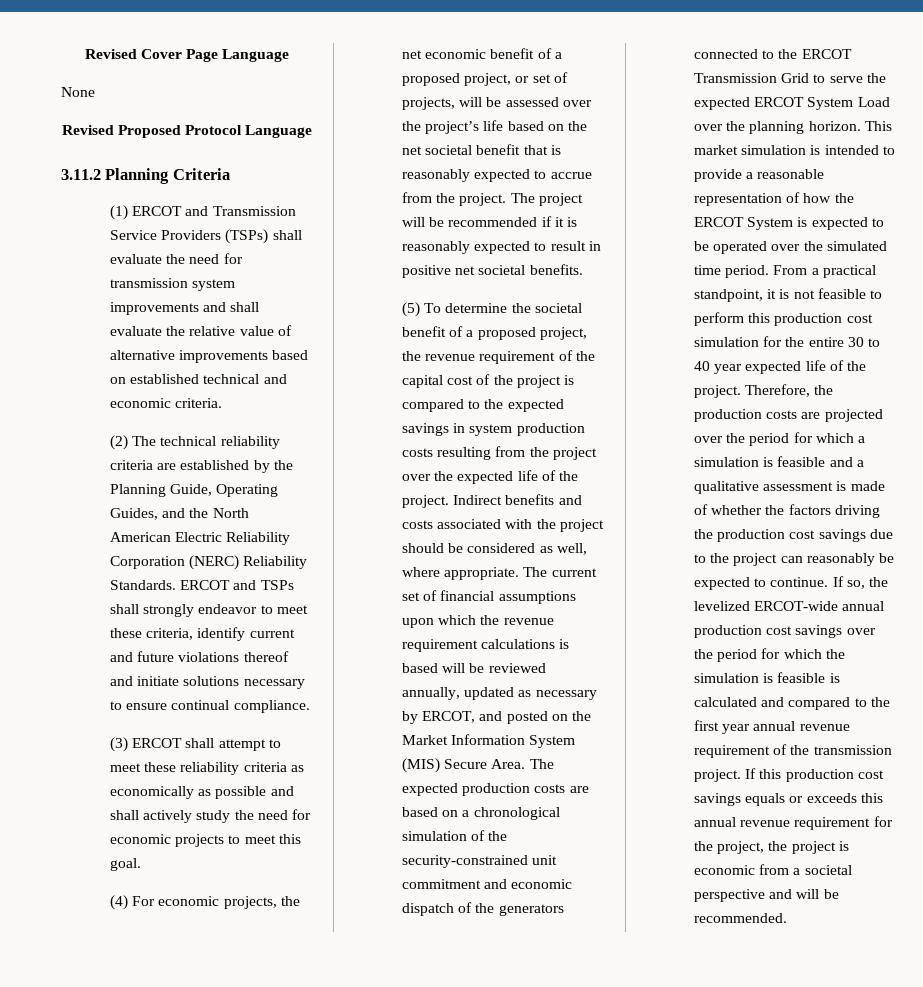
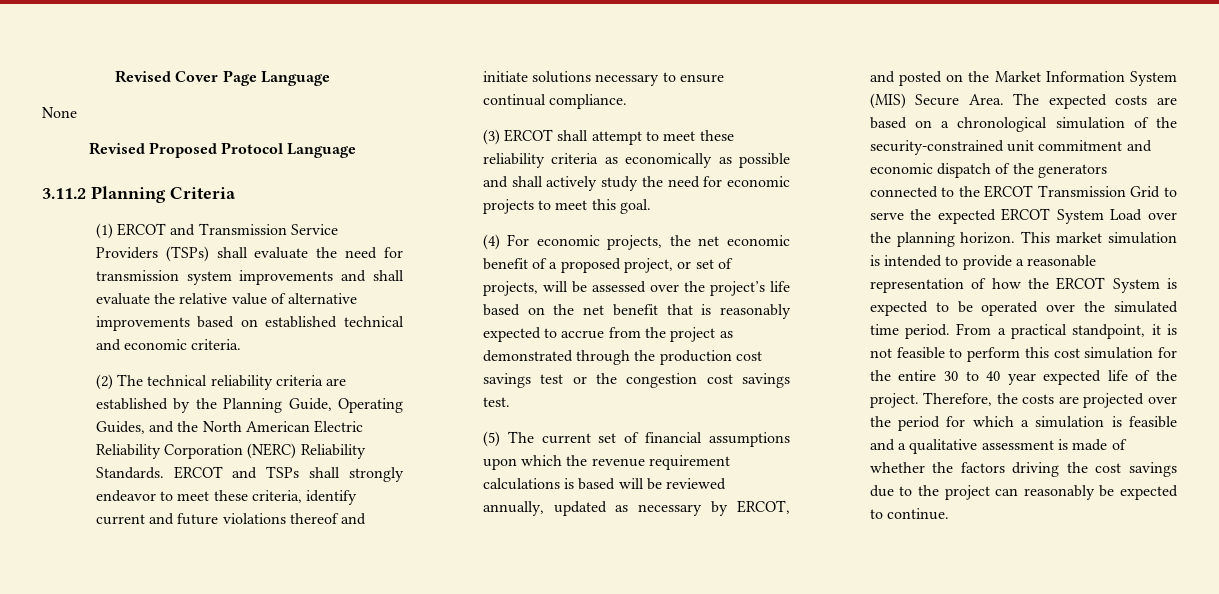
- (4) For economic projects, the net economic benefit of a proposed project, or set of projects, will be assessed over the project’s life based on the net societal benefit that is reasonably expected to accrue from the project. The project will be recommended if it is reasonably expected to result in positive net societal benefits.
- (5) To determine the societal benefit of a proposed project, the revenue requirement of the capital cost of the project is compared to the expected savings in system production costs resulting from the project over the expected life of the project. Indirect benefits and costs associated with the project should be considered as well, where appropriate. The current set of financial assumptions upon which the revenue requirement calculations is based will be reviewed annually, updated as necessary by ERCOT, and posted on the Market Information System (MIS) Secure Area.
+ (4) For economic projects, the net economic benefit of a proposed project, or set of projects, will be assessed over the project’s life based on the net benefit that is reasonably expected to accrue from the project as demonstrated through the production cost savings test or the congestion cost savings test.
+ (5) The current set of financial assumptions upon which the revenue requirement calculations is based will be reviewed annually, updated as necessary by ERCOT, and posted on the Market Information System (MIS) Secure Area.
- The expected production costs are based on a chronological simulation of the security-constrained unit commitment and economic dispatch of the generators connected to the ERCOT Transmission Grid to serve the expected ERCOT System Load over the planning horizon.
+ The expected costs are based on a chronological simulation of the security-constrained unit commitment and economic dispatch of the generators connected to the ERCOT Transmission Grid to serve the expected ERCOT System Load over the planning horizon.
- From a practical standpoint, it is not feasible to perform this production cost simulation for the entire 30 to 40 year expected life of the project.
+ From a practical standpoint, it is not feasible to perform this cost simulation for the entire 30 to 40 year expected life of the project.
- Therefore, the production costs are projected over the period for which a simulation is feasible and a qualitative assessment is made of whether the factors driving the production cost savings due to the project can reasonably be expected to continue. If so, the levelized ERCOT-wide annual production cost savings over the period for which the simulation is feasible is calculated and compared to the first year annual revenue requirement of the transmission project. If this production cost savings equals or exceeds this annual revenue requirement for the project, the project is economic from a societal perspective and will be recommended.
+ Therefore, the costs are projected over the period for which a simulation is feasible and a qualitative assessment is made of whether the factors driving the cost savings due to the project can reasonably be expected to continue.

